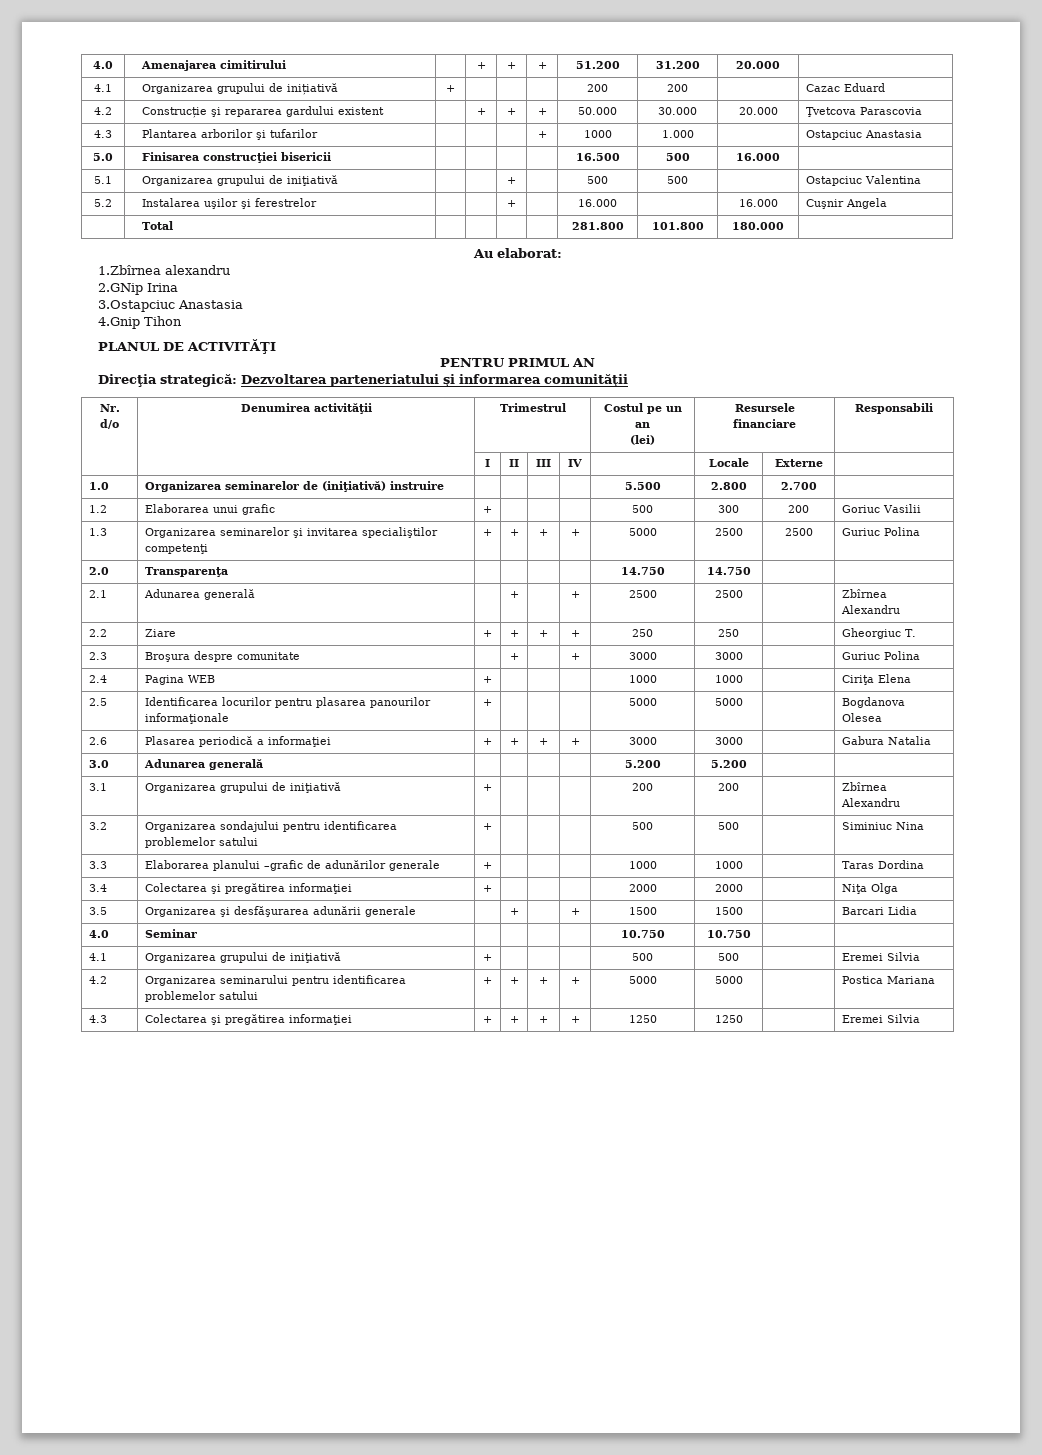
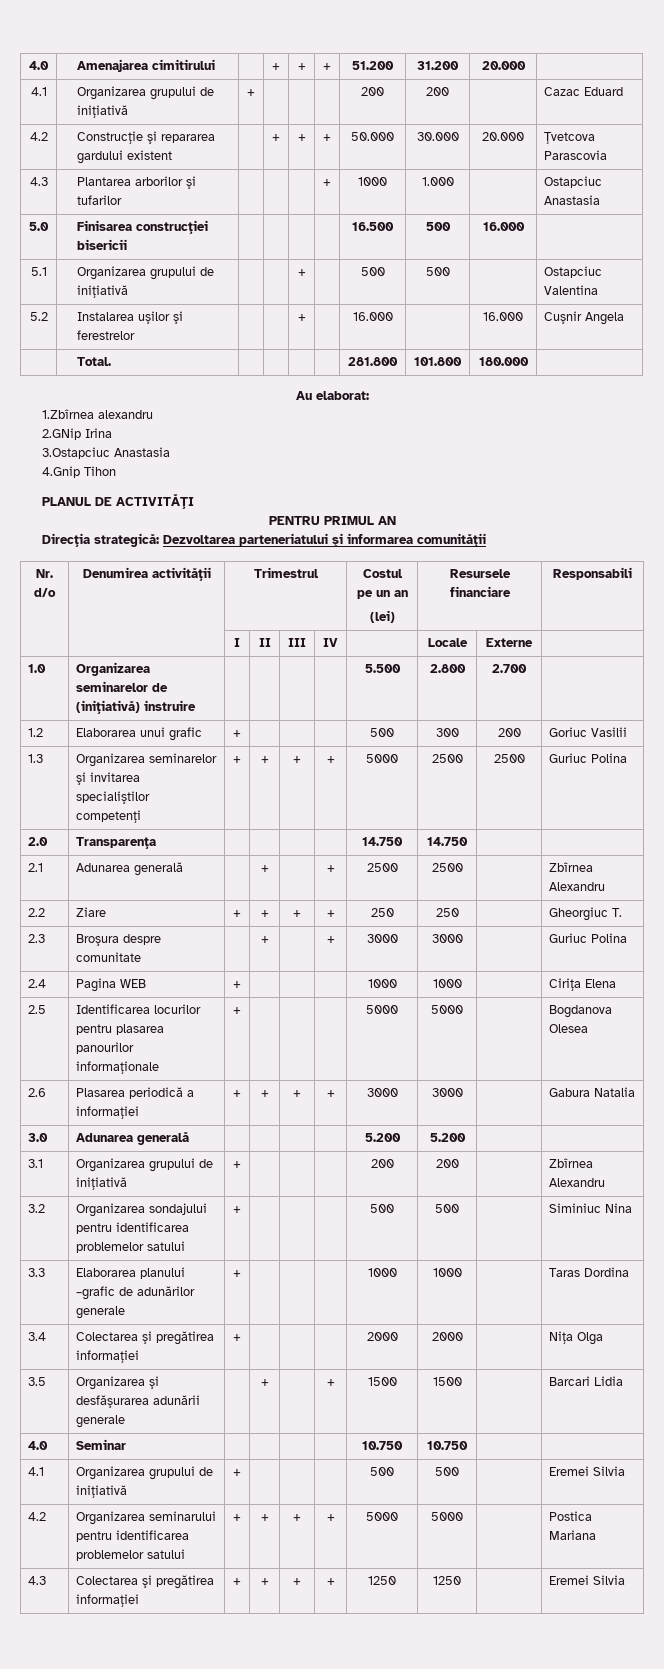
- | Total | | | | | 281.800 | 101.800 | 180.000 |
+ | Total. | | | | | 281.800 | 101.800 | 180.000 |

